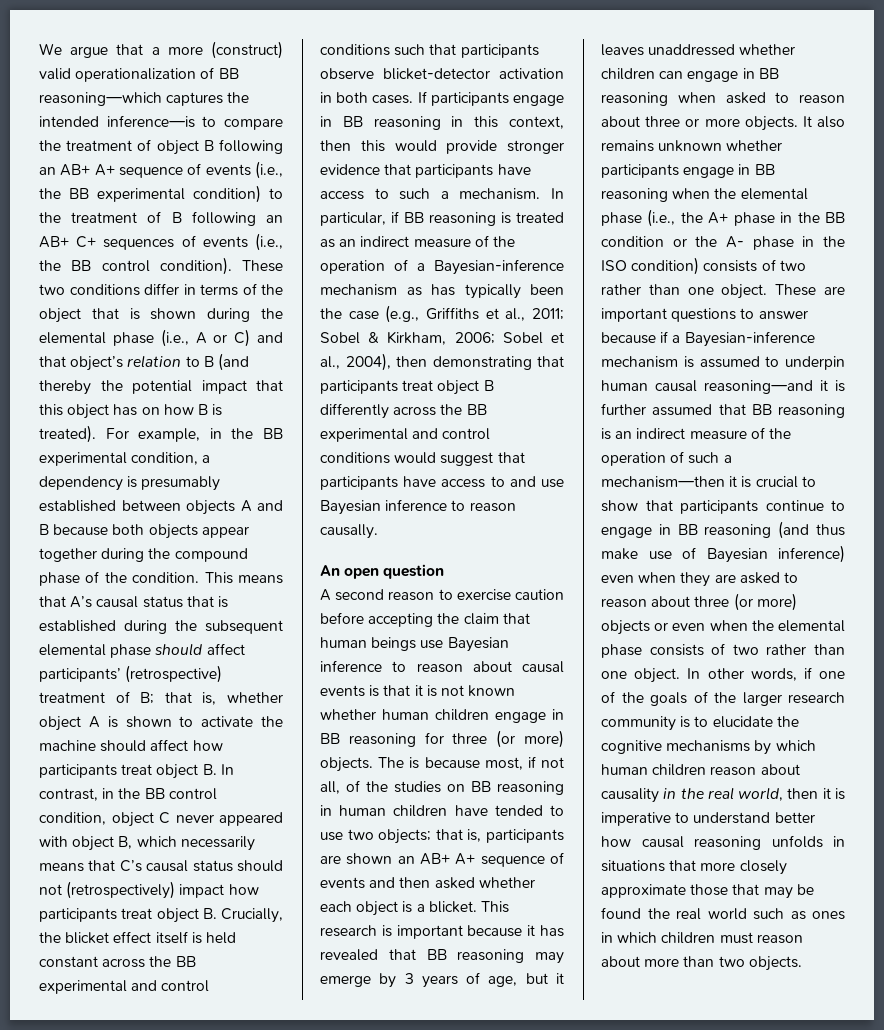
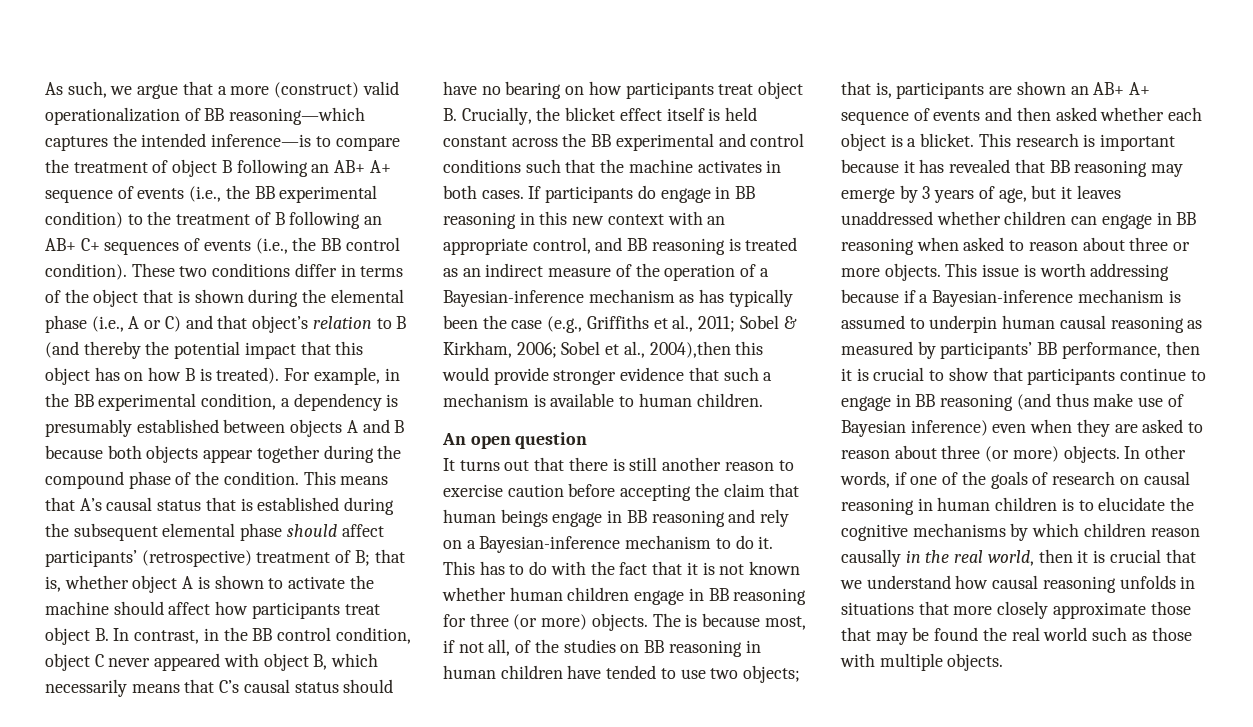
- We argue that a more (construct) valid operationalization of BB reasoning—which captures the intended inference—is to compare the treatment of object B following an AB+ A+ sequence of events (i.e., the BB experimental condition) to the treatment of B following an AB+ C+ sequences of events (i.e., the BB control condition).
+ As such, we argue that a more (construct) valid operationalization of BB reasoning—which captures the intended inference—is to compare the treatment of object B following an AB+ A+ sequence of events (i.e., the BB experimental condition) to the treatment of B following an AB+ C+ sequences of events (i.e., the BB control condition).
- that is, whether object A is shown to activate the machine should affect how participants treat object B. In contrast, in the BB control condition, object C never appeared with object B, which necessarily means that C’s causal status should not (retrospectively) impact how participants treat object B. Crucially, the blicket effect itself is held constant across the BB experimental and control conditions such that participants observe blicket-detector activation in both cases.
+ that is, whether object A is shown to activate the machine should affect how participants treat object B. In contrast, in the BB control condition, object C never appeared with object B, which necessarily means that C’s causal status should have no bearing on how participants treat object B. Crucially, the blicket effect itself is held constant across the BB experimental and control conditions such that the machine activates in both cases.
- If participants engage in BB reasoning in this context, then this would provide stronger evidence that participants have access to such a mechanism. In particular, if BB reasoning is treated as an indirect measure of the operation of a Bayesian-inference mechanism as has typically been the case (e.g., Griffiths et al., 2011;
+ If participants do engage in BB reasoning in this new context with an appropriate control, and BB reasoning is treated as an indirect measure of the operation of a Bayesian-inference mechanism as has typically been the case (e.g., Griffiths et al., 2011;
- Sobel et al., 2004), then demonstrating that participants treat object B differently across the BB experimental and control conditions would suggest that participants have access to and use Bayesian inference to reason causally.
+ Sobel et al., 2004),then this would provide stronger evidence that such a mechanism is available to human children.
  An open question
- A second reason to exercise caution before accepting the claim that human beings use Bayesian inference to reason about causal events is that it is not known whether human children engage in BB reasoning for three (or more) objects.
+ It turns out that there is still another reason to exercise caution before accepting the claim that human beings engage in BB reasoning and rely on a Bayesian-inference mechanism to do it. This has to do with the fact that it is not known whether human children engage in BB reasoning for three (or more) objects.
- It also remains unknown whether participants engage in BB reasoning when the elemental phase (i.e., the A+ phase in the BB condition or the A- phase in the ISO condition) consists of two rather than one object. These are important questions to answer because if a Bayesian-inference mechanism is assumed to underpin human causal reasoning—and it is further assumed that BB reasoning is an indirect measure of the operation of such a mechanism—then it is crucial to show that participants continue to engage in BB reasoning (and thus make use of Bayesian inference) even when they are asked to reason about three (or more) objects or even when the elemental phase consists of two rather than one object.
+ This issue is worth addressing because if a Bayesian-inference mechanism is assumed to underpin human causal reasoning as measured by participants’ BB performance, then it is crucial to show that participants continue to engage in BB reasoning (and thus make use of Bayesian inference) even when they are asked to reason about three (or more) objects.
- In other words, if one of the goals of the larger research community is to elucidate the cognitive mechanisms by which human children reason about causality in the real world, then it is imperative to understand better how causal reasoning unfolds in situations that more closely approximate those that may be found the real world such as ones in which children must reason about more than two objects.
+ In other words, if one of the goals of research on causal reasoning in human children is to elucidate the cognitive mechanisms by which children reason causally in the real world, then it is crucial that we understand how causal reasoning unfolds in situations that more closely approximate those that may be found the real world such as those with multiple objects.

